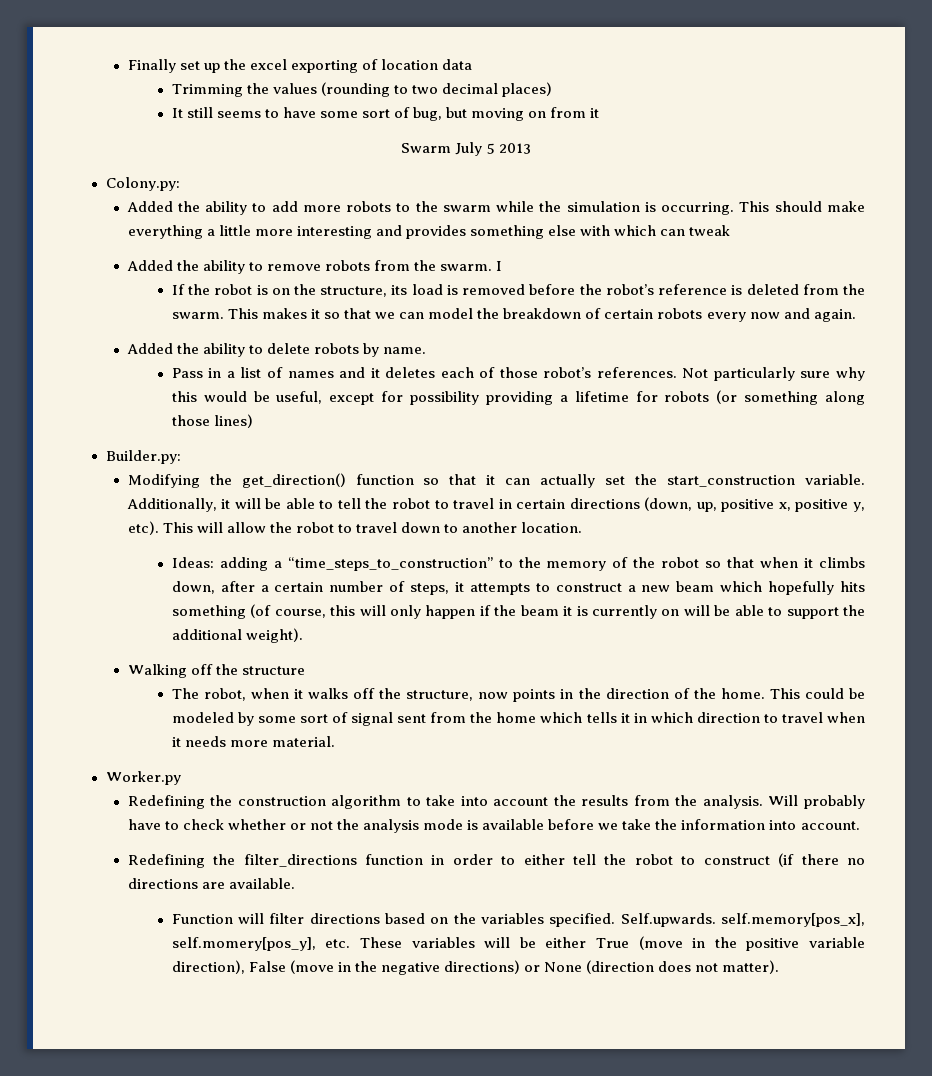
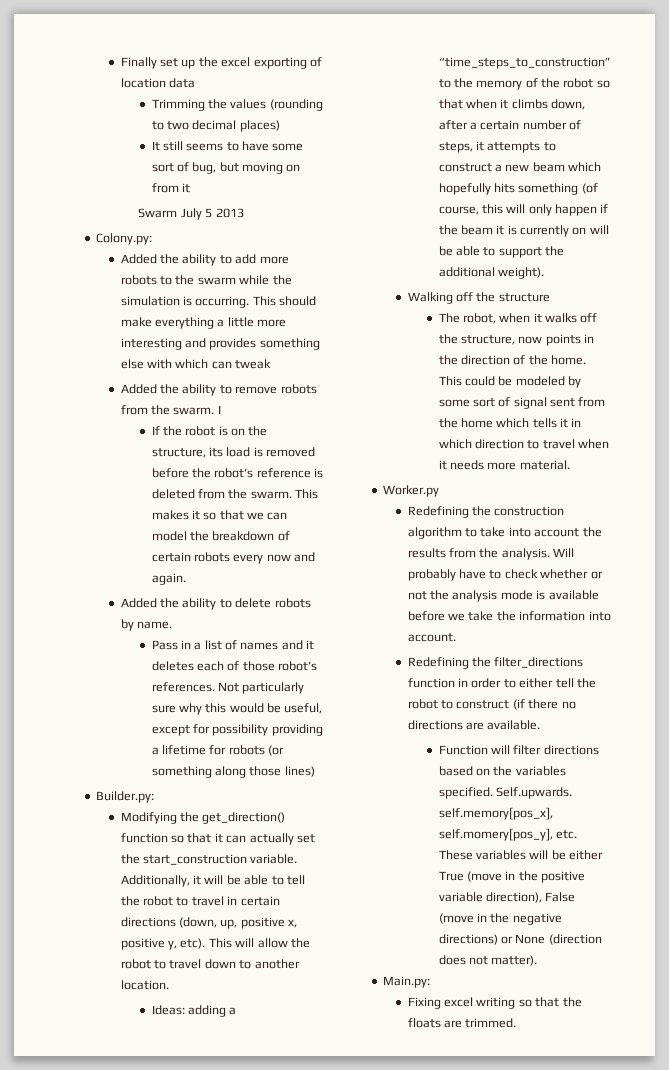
+ Main.py:
+ Fixing excel writing so that the floats are trimmed.

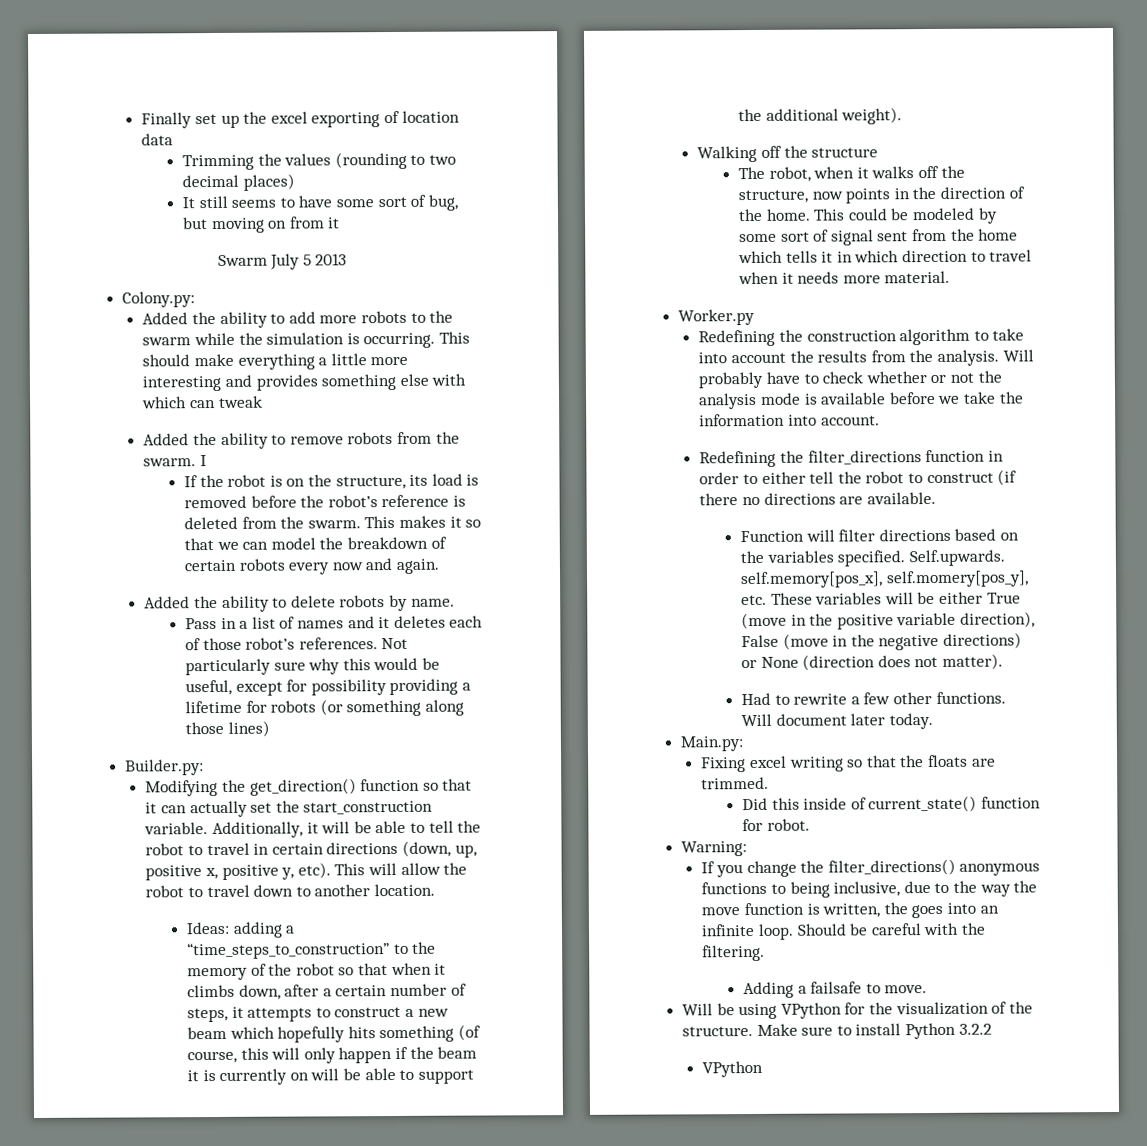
+ Had to rewrite a few other functions. Will document later today.
+ Did this inside of current_state() function for robot.
+ Warning:
+ If you change the filter_directions() anonymous functions to being inclusive, due to the way the move function is written, the goes into an infinite loop. Should be careful with the filtering.
+ Adding a failsafe to move.
+ Will be using VPython for the visualization of the structure. Make sure to install Python 3.2.2
+ VPython

